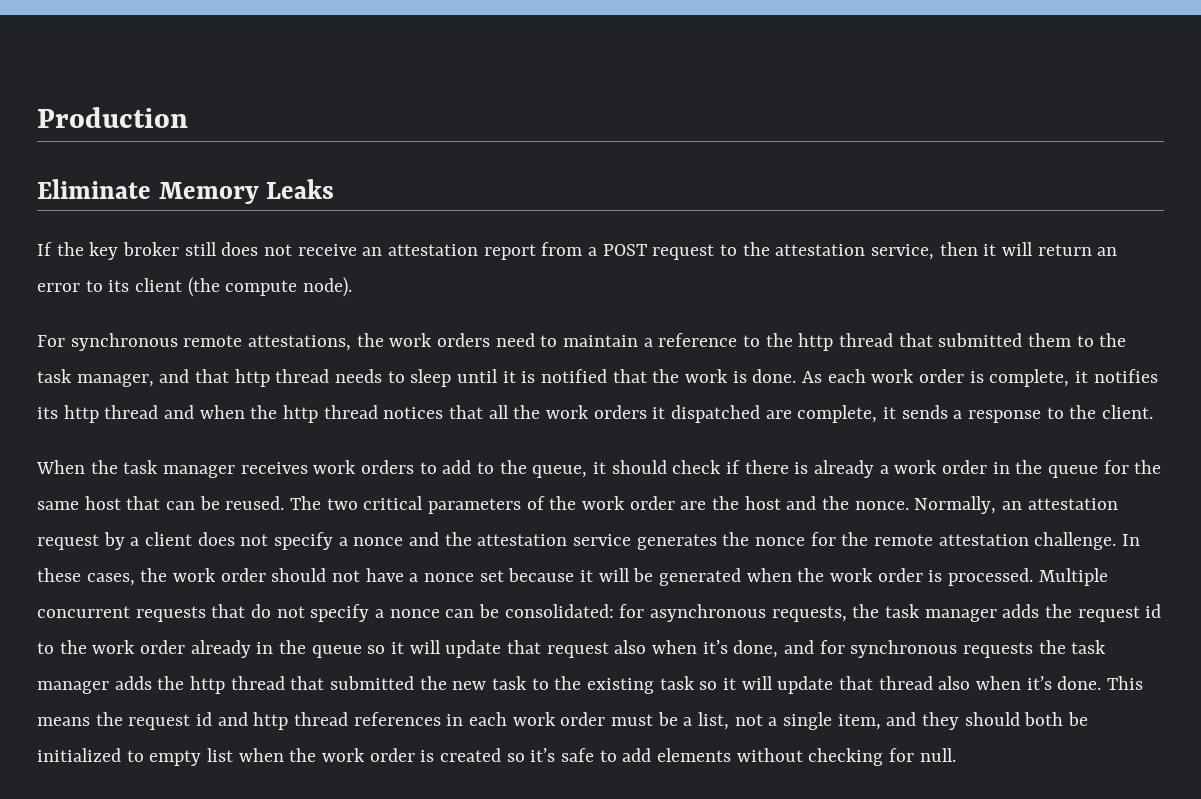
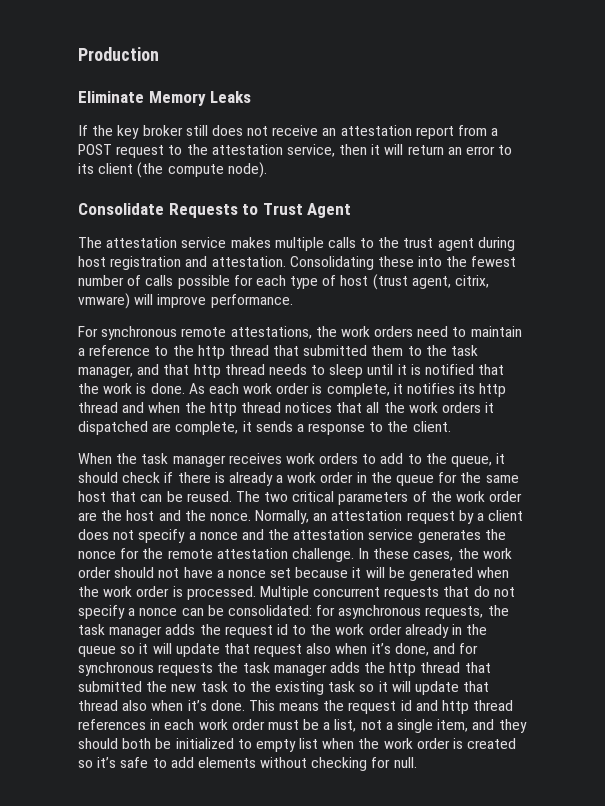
+ Consolidate Requests to Trust Agent
+ The attestation service makes multiple calls to the trust agent during host registration and attestation. Consolidating these into the fewest number of calls possible for each type of host (trust agent, citrix, vmware) will improve performance.

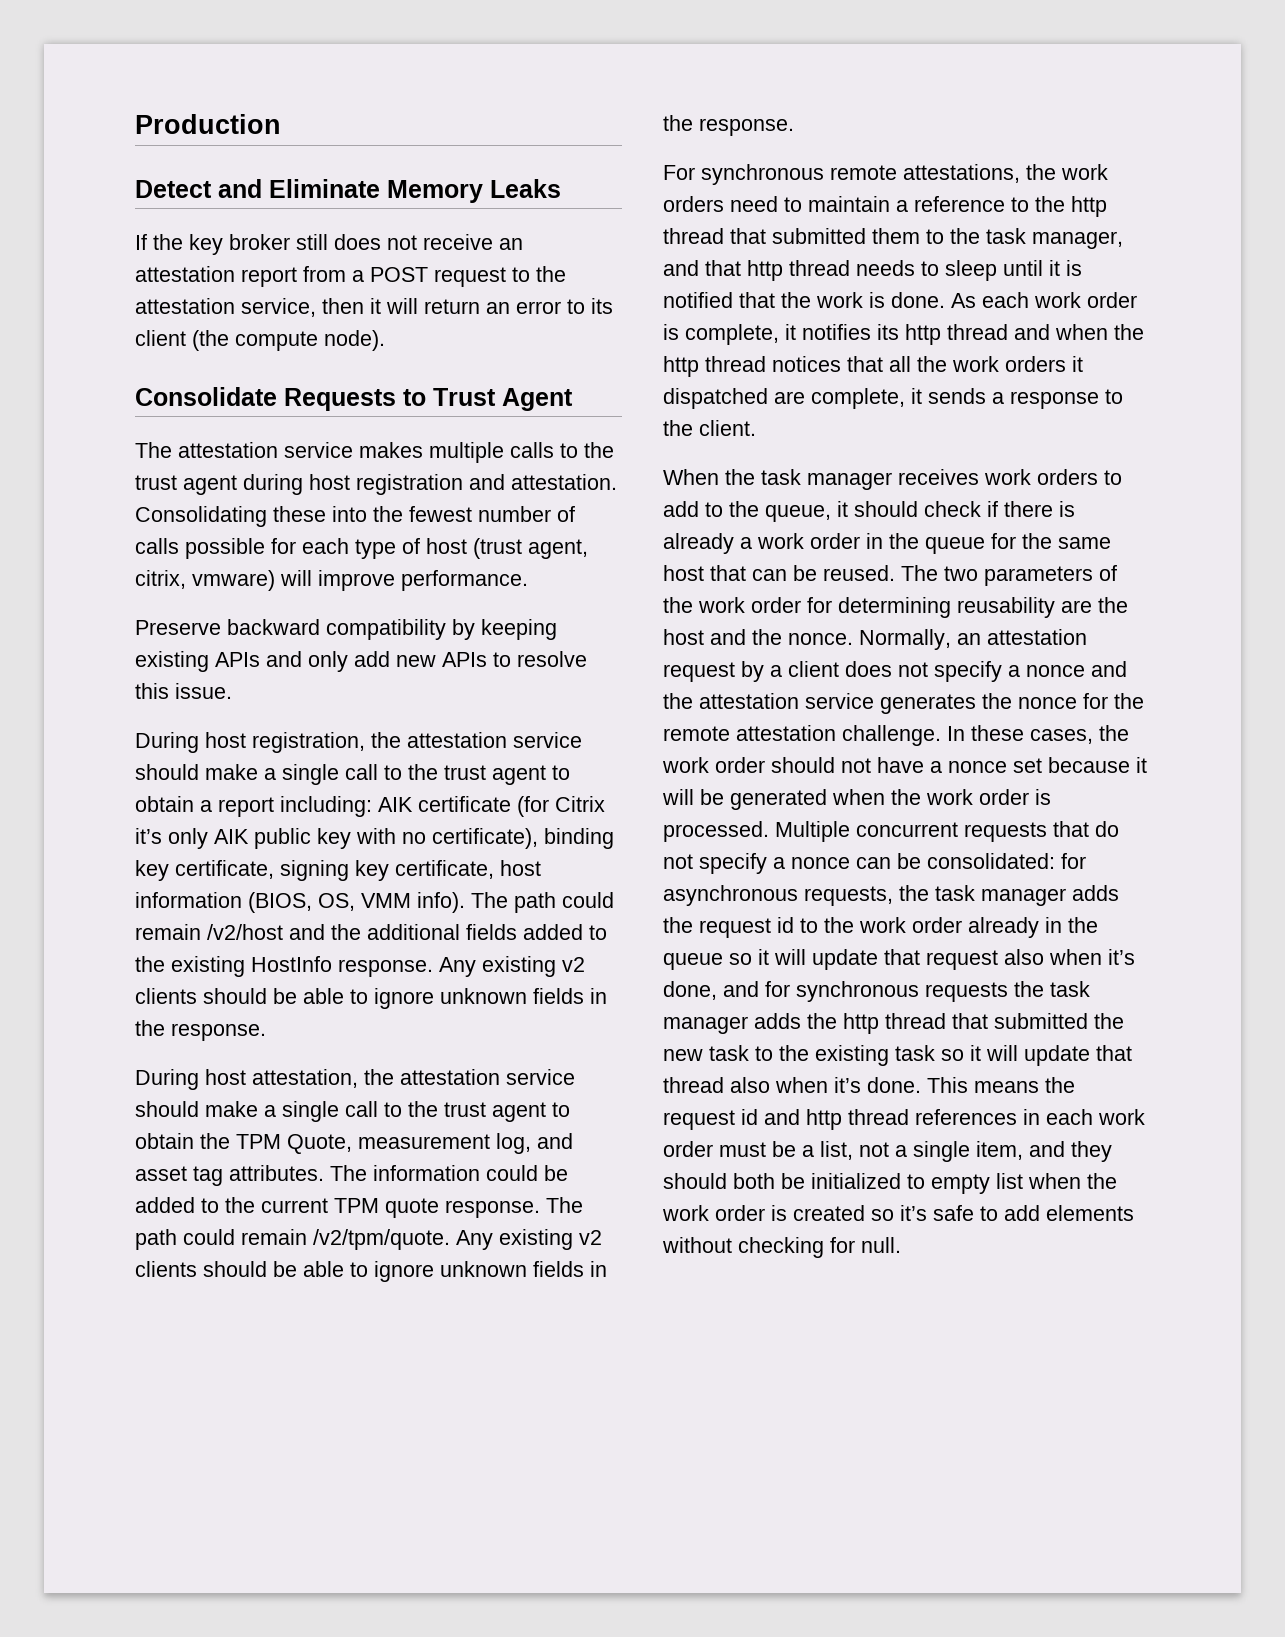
- Eliminate Memory Leaks
+ Detect and Eliminate Memory Leaks
+ Preserve backward compatibility by keeping existing APIs and only add new APIs to resolve this issue.
+ During host registration, the attestation service should make a single call to the trust agent to obtain a report including: AIK certificate (for Citrix it’s only AIK public key with no certificate), binding key certificate, signing key certificate, host information (BIOS, OS, VMM info). The path could remain /v2/host and the additional fields added to the existing HostInfo response. Any existing v2 clients should be able to ignore unknown fields in the response.
+ During host attestation, the attestation service should make a single call to the trust agent to obtain the TPM Quote, measurement log, and asset tag attributes. The information could be added to the current TPM quote response. The path could remain /v2/tpm/quote. Any existing v2 clients should be able to ignore unknown fields in the response.
- The two critical parameters of the work order are the host and the nonce.
+ The two parameters of the work order for determining reusability are the host and the nonce.

